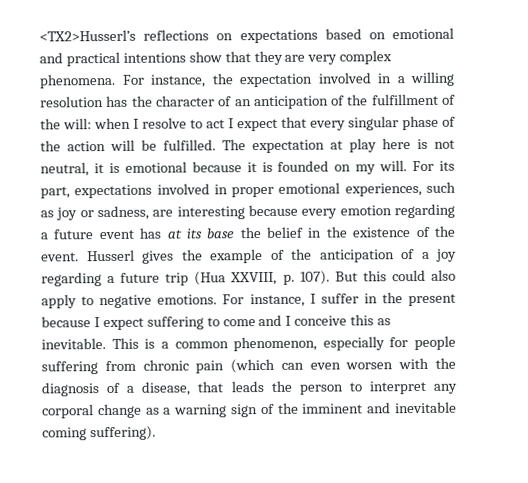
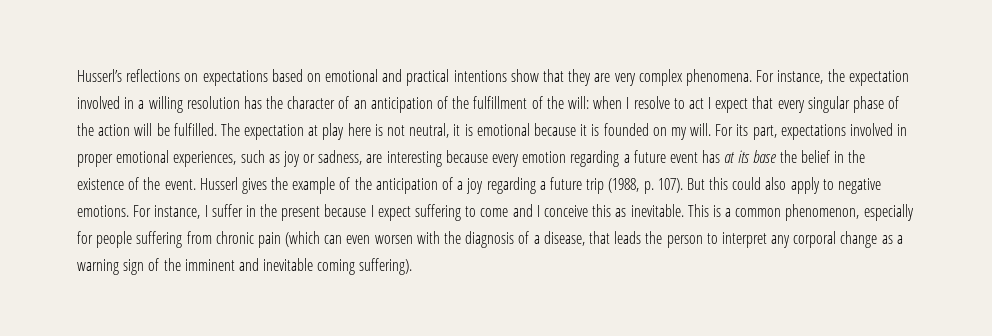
- <TX2>Husserl’s reflections on expectations based on emotional and practical intentions show that they are very complex phenomena.
+ Husserl’s reflections on expectations based on emotional and practical intentions show that they are very complex phenomena.
- Husserl gives the example of the anticipation of a joy regarding a future trip (Hua XXVIII, p. 107).
+ Husserl gives the example of the anticipation of a joy regarding a future trip (1988, p. 107).

